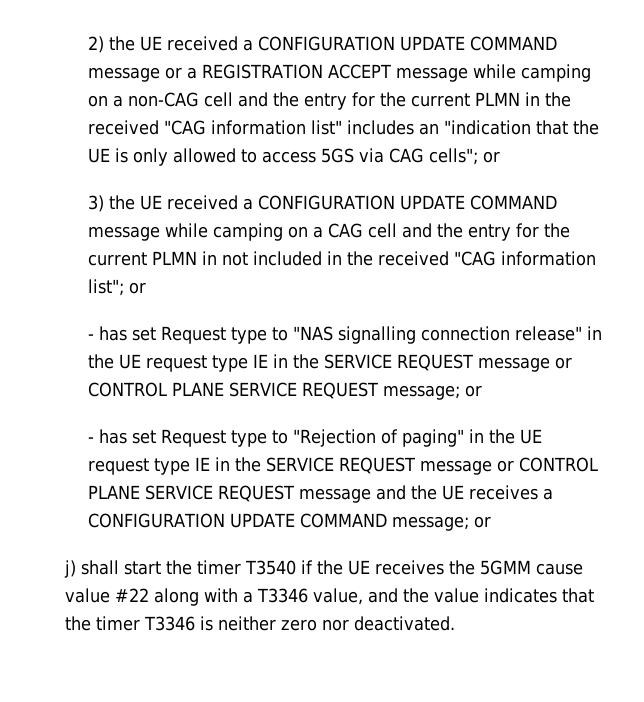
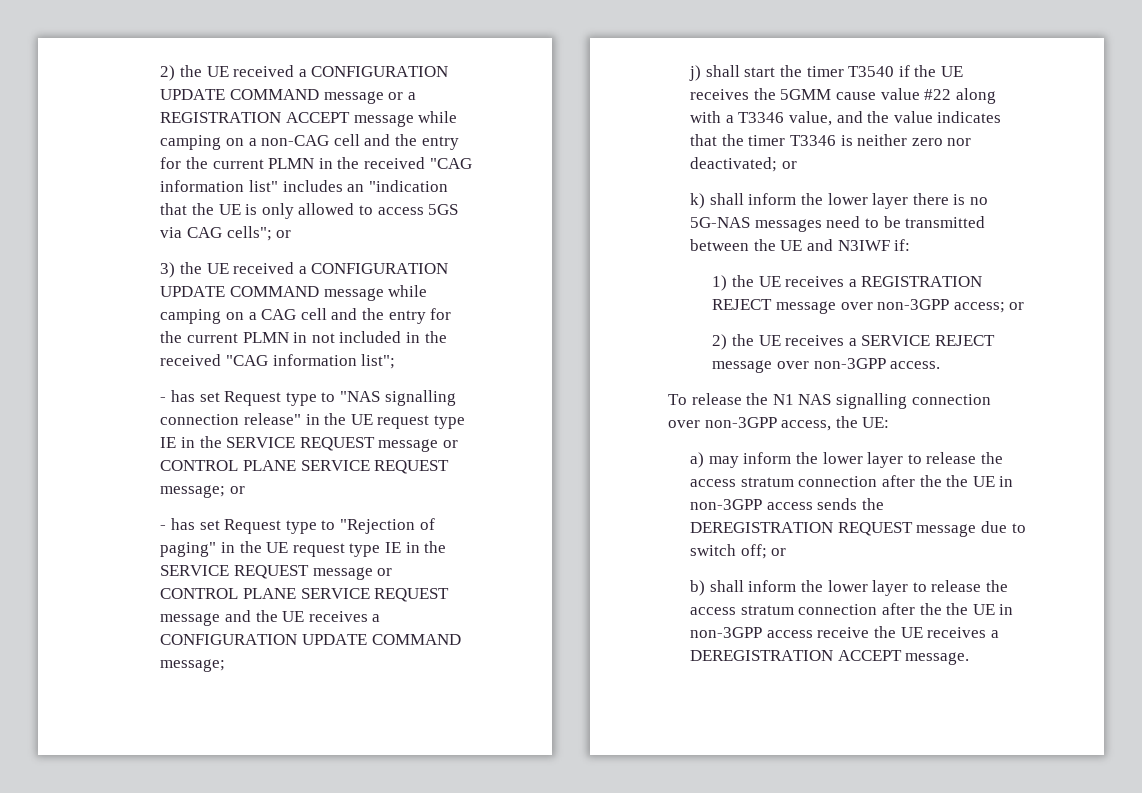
- 3) the UE received a CONFIGURATION UPDATE COMMAND message while camping on a CAG cell and the entry for the current PLMN in not included in the received "CAG information list"; or
+ 3) the UE received a CONFIGURATION UPDATE COMMAND message while camping on a CAG cell and the entry for the current PLMN in not included in the received "CAG information list";
- - has set Request type to "Rejection of paging" in the UE request type IE in the SERVICE REQUEST message or CONTROL PLANE SERVICE REQUEST message and the UE receives a CONFIGURATION UPDATE COMMAND message; or
+ - has set Request type to "Rejection of paging" in the UE request type IE in the SERVICE REQUEST message or CONTROL PLANE SERVICE REQUEST message and the UE receives a CONFIGURATION UPDATE COMMAND message;
- j) shall start the timer T3540 if the UE receives the 5GMM cause value #22 along with a T3346 value, and the value indicates that the timer T3346 is neither zero nor deactivated.
+ j) shall start the timer T3540 if the UE receives the 5GMM cause value #22 along with a T3346 value, and the value indicates that the timer T3346 is neither zero nor deactivated; or
+ k) shall inform the lower layer there is no 5G-NAS messages need to be transmitted between the UE and N3IWF if:
+ 1) the UE receives a REGISTRATION REJECT message over non-3GPP access; or
+ 2) the UE receives a SERVICE REJECT message over non-3GPP access.
+ To release the N1 NAS signalling connection over non-3GPP access, the UE:
+ a) may inform the lower layer to release the access stratum connection after the the UE in non-3GPP access sends the DEREGISTRATION REQUEST message due to switch off; or
+ b) shall inform the lower layer to release the access stratum connection after the the UE in non-3GPP access receive the UE receives a DEREGISTRATION ACCEPT message.

